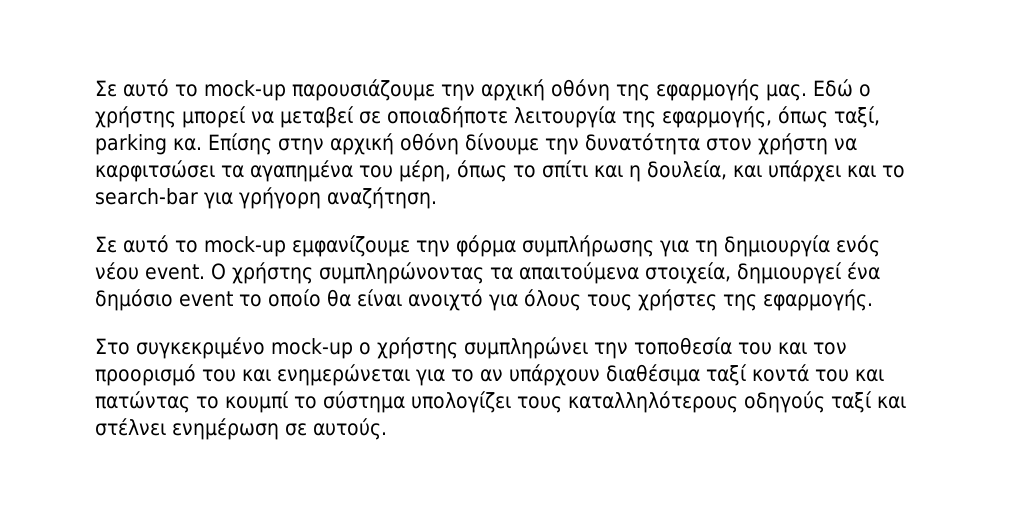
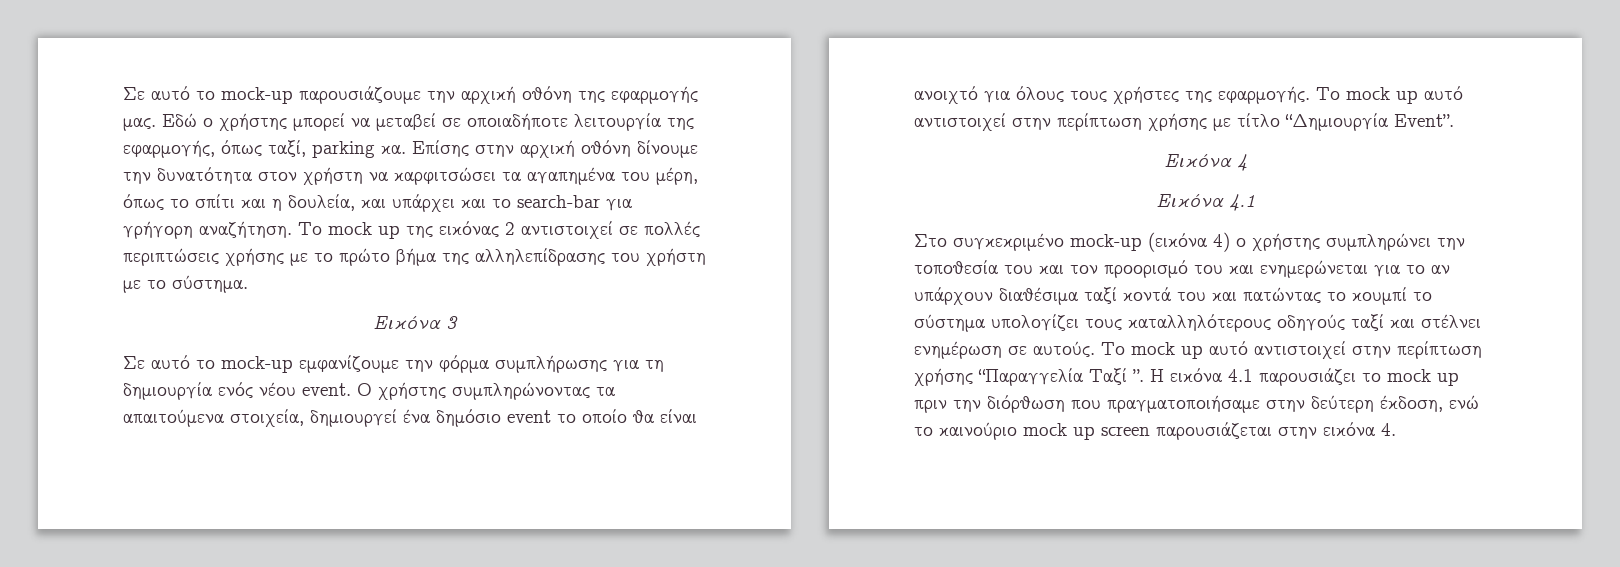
+ Το mock up της εικόνας 2 αντιστοιχεί σε πολλές περιπτώσεις χρήσης με το πρώτο βήμα της αλληλεπίδρασης του χρήστη με το σύστημα.
+ Εικόνα 3
+ Το mock up αυτό αντιστοιχεί στην περίπτωση χρήσης με τίτλο “Δημιουργία Event”.
+ Εικόνα 4
+ Εικόνα 4.1
- Στο συγκεκριμένο mock-up ο χρήστης συμπληρώνει την τοποθεσία του και τον προορισμό του και ενημερώνεται για το αν υπάρχουν διαθέσιμα ταξί κοντά του και πατώντας το κουμπί το σύστημα υπολογίζει τους καταλληλότερους οδηγούς ταξί και στέλνει ενημέρωση σε αυτούς.
+ Στο συγκεκριμένο mock-up (εικόνα 4) ο χρήστης συμπληρώνει την τοποθεσία του και τον προορισμό του και ενημερώνεται για το αν υπάρχουν διαθέσιμα ταξί κοντά του και πατώντας το κουμπί το σύστημα υπολογίζει τους καταλληλότερους οδηγούς ταξί και στέλνει ενημέρωση σε αυτούς.
+ Το mock up αυτό αντιστοιχεί στην περίπτωση χρήσης “Παραγγελία Ταξί ”. Η εικόνα 4.1 παρουσιάζει το mock up πριν την διόρθωση που πραγματοποιήσαμε στην δεύτερη έκδοση, ενώ το καινούριο mock up screen παρουσιάζεται στην εικόνα 4.

